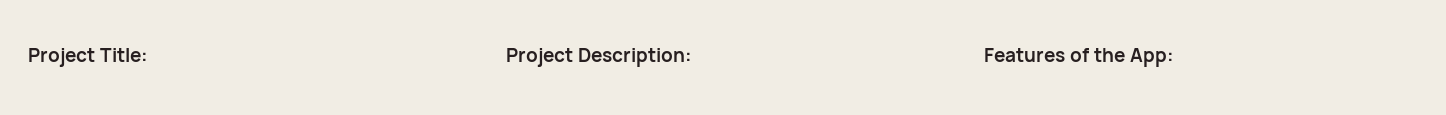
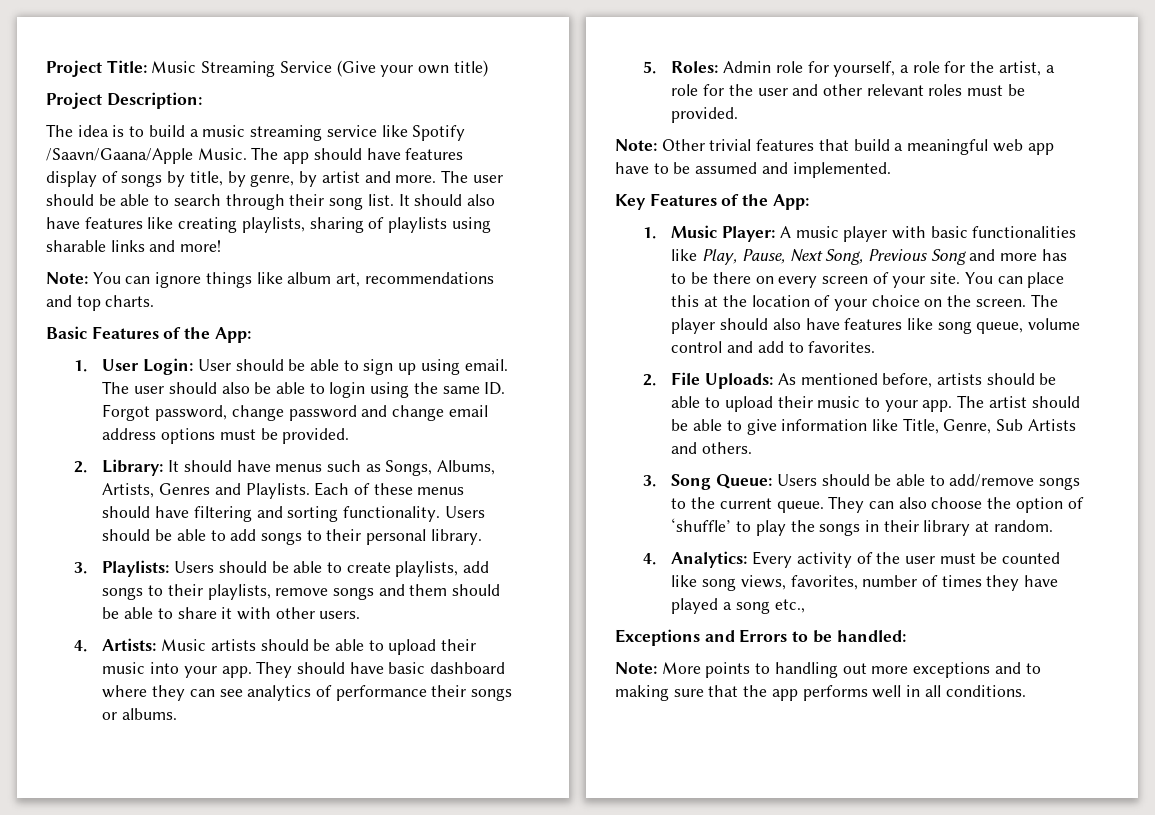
- Project Title:
+ Project Title: Music Streaming Service (Give your own title)
  Project Description:
- Features of the App:
+ The idea is to build a music streaming service like Spotify /Saavn/Gaana/Apple Music. The app should have features display of songs by title, by genre, by artist and more. The user should be able to search through their song list. It should also have features like creating playlists, sharing of playlists using sharable links and more!
+ Note: You can ignore things like album art, recommendations and top charts.
+ Basic Features of the App:
+ 1. User Login: User should be able to sign up using email. The user should also be able to login using the same ID. Forgot password, change password and change email address options must be provided.
+ 2. Library: It should have menus such as Songs, Albums, Artists, Genres and Playlists. Each of these menus should have filtering and sorting functionality. Users should be able to add songs to their personal library.
+ 3. Playlists: Users should be able to create playlists, add songs to their playlists, remove songs and them should be able to share it with other users.
+ 4. Artists: Music artists should be able to upload their music into your app. They should have basic dashboard where they can see analytics of performance their songs or albums.
+ 5. Roles: Admin role for yourself, a role for the artist, a role for the user and other relevant roles must be provided.
+ Note: Other trivial features that build a meaningful web app have to be assumed and implemented.
+ Key Features of the App:
+ 1. Music Player: A music player with basic functionalities like Play, Pause, Next Song, Previous Song and more has to be there on every screen of your site. You can place this at the location of your choice on the screen. The player should also have features like song queue, volume control and add to favorites.
+ 2. File Uploads: As mentioned before, artists should be able to upload their music to your app. The artist should be able to give information like Title, Genre, Sub Artists and others.
+ 3. Song Queue: Users should be able to add/remove songs to the current queue. They can also choose the option of ‘shuffle’ to play the songs in their library at random.
+ 4. Analytics: Every activity of the user must be counted like song views, favorites, number of times they have played a song etc.,
+ Exceptions and Errors to be handled:
+ Note: More points to handling out more exceptions and to making sure that the app performs well in all conditions.

